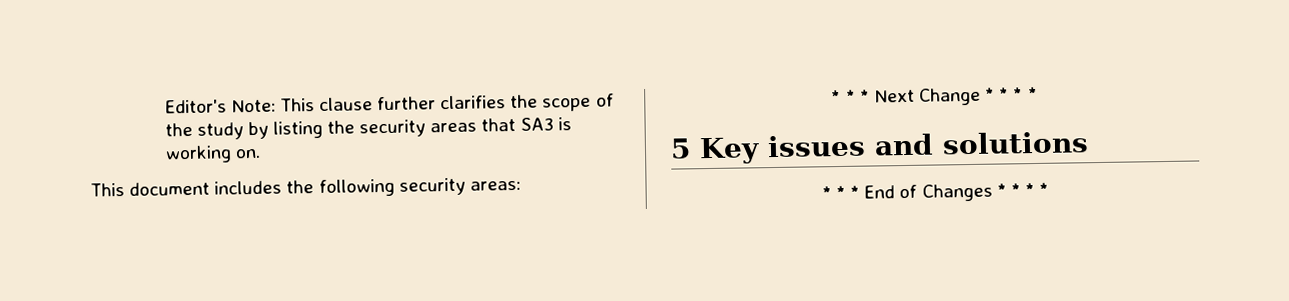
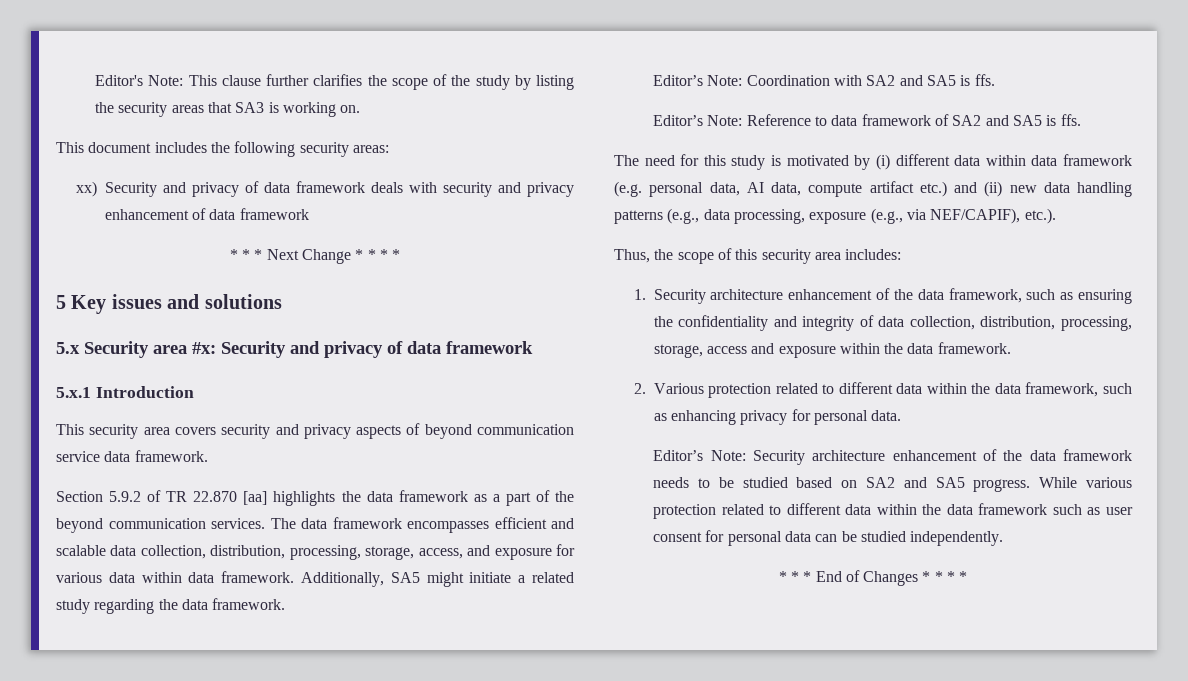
+ xx) Security and privacy of data framework deals with security and privacy enhancement of data framework
+ 5.x Security area #x: Security and privacy of data framework
+ 5.x.1 Introduction
+ This security area covers security and privacy aspects of beyond communication service data framework.
+ Section 5.9.2 of TR 22.870 [aa] highlights the data framework as a part of the beyond communication services. The data framework encompasses efficient and scalable data collection, distribution, processing, storage, access, and exposure for various data within data framework. Additionally, SA5 might initiate a related study regarding the data framework.
+ Editor’s Note: Coordination with SA2 and SA5 is ffs.
+ Editor’s Note: Reference to data framework of SA2 and SA5 is ffs.
+ The need for this study is motivated by (i) different data within data framework (e.g. personal data, AI data, compute artifact etc.) and (ii) new data handling patterns (e.g., data processing, exposure (e.g., via NEF/CAPIF), etc.).
+ Thus, the scope of this security area includes:
+ 1. Security architecture enhancement of the data framework, such as ensuring the confidentiality and integrity of data collection, distribution, processing, storage, access and exposure within the data framework.
+ 2. Various protection related to different data within the data framework, such as enhancing privacy for personal data.
+ Editor’s Note: Security architecture enhancement of the data framework needs to be studied based on SA2 and SA5 progress. While various protection related to different data within the data framework such as user consent for personal data can be studied independently.

